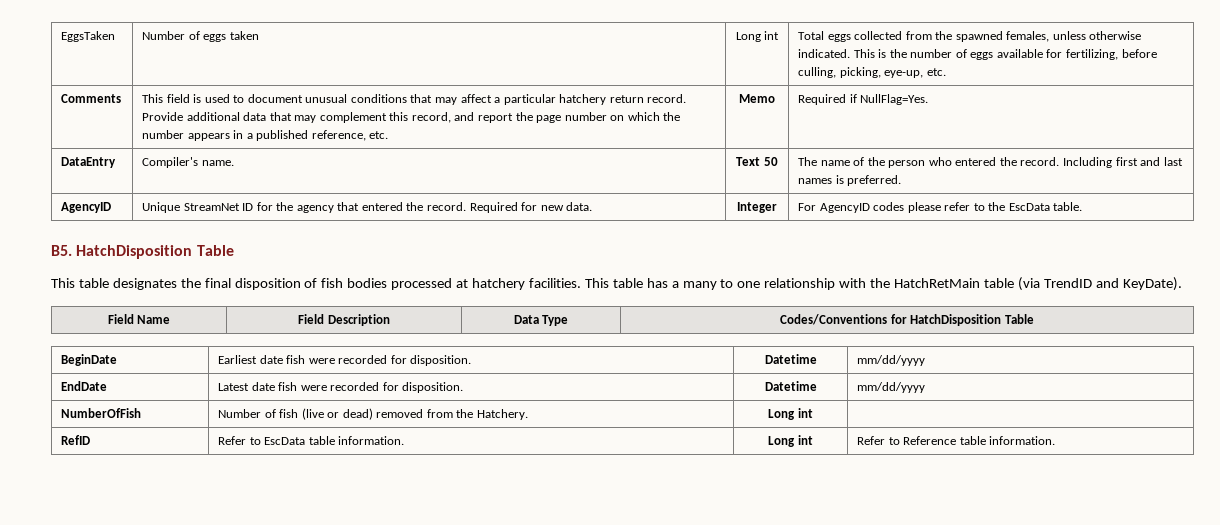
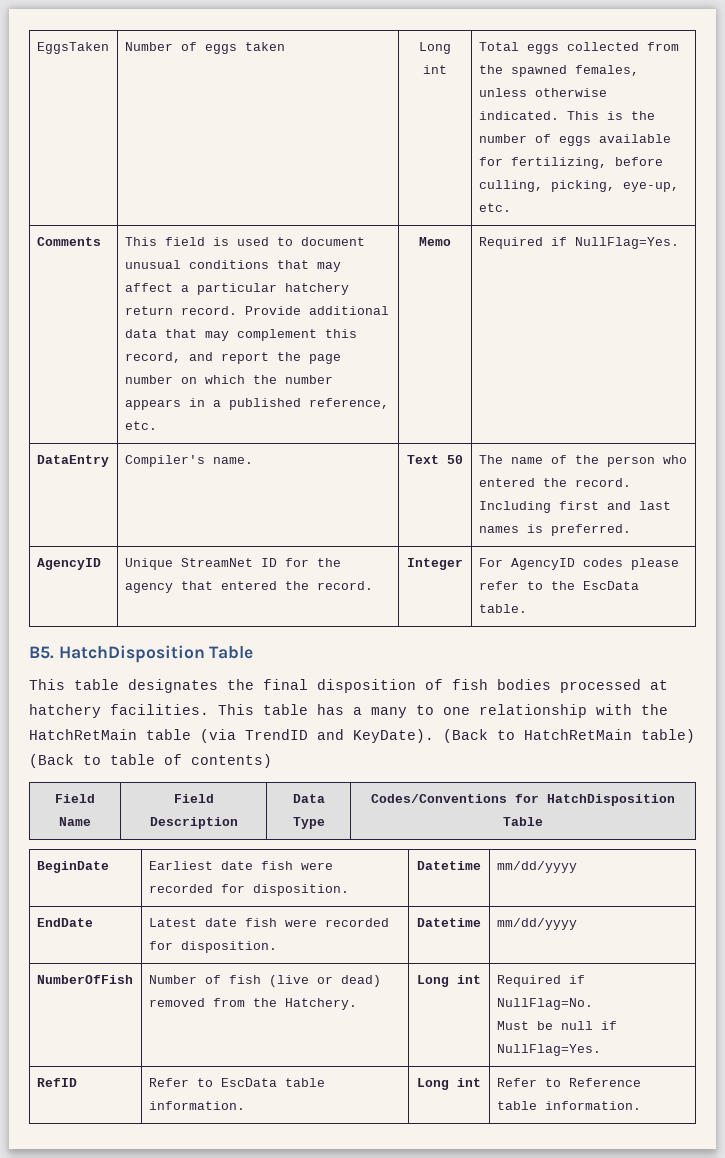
- AgencyID | Unique StreamNet ID for the agency that entered the record. Required for new data. | Integer | For AgencyID codes please refer to the EscData table.
+ AgencyID | Unique StreamNet ID for the agency that entered the record. | Integer | For AgencyID codes please refer to the EscData table.
+ (Back to HatchRetMain table) (Back to table of contents)
- NumberOfFish | Number of fish (live or dead) removed from the Hatchery. | Long int |
+ NumberOfFish | Number of fish (live or dead) removed from the Hatchery. | Long int | Required if NullFlag=No.
+ Must be null if NullFlag=Yes.

